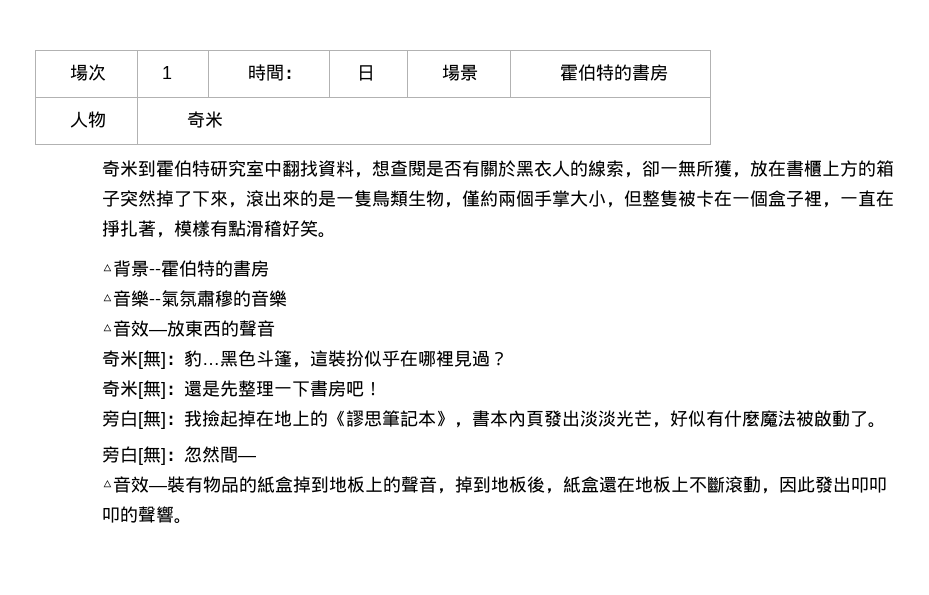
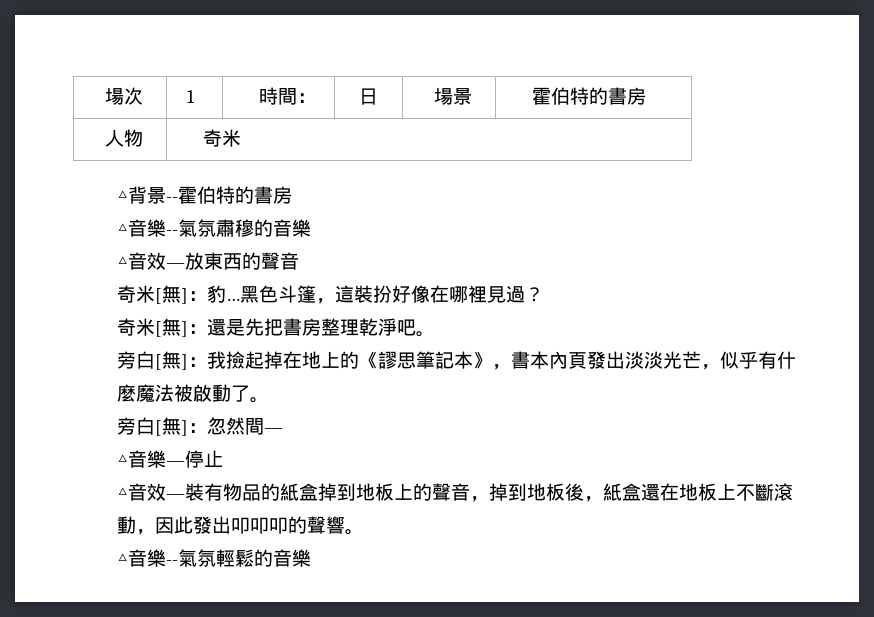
- 奇米到霍伯特研究室中翻找資料，想查閱是否有關於黑衣人的線索，卻一無所獲，放在書櫃上方的箱子突然掉了下來，滾出來的是一隻鳥類生物，僅約兩個手掌大小，但整隻被卡在一個盒子裡，一直在掙扎著，模樣有點滑稽好笑。
- 黑色斗篷，這裝扮似乎在哪裡見過？
+ 黑色斗篷，這裝扮好像在哪裡見過？
- 奇米[無]：還是先整理一下書房吧！
+ 奇米[無]：還是先把書房整理乾淨吧。
- 旁白[無]：我撿起掉在地上的《謬思筆記本》，書本內頁發出淡淡光芒，好似有什麼魔法被啟動了。
+ 旁白[無]：我撿起掉在地上的《謬思筆記本》，書本內頁發出淡淡光芒，似乎有什麼魔法被啟動了。
+ △音樂—停止
+ △音樂--氣氛輕鬆的音樂

